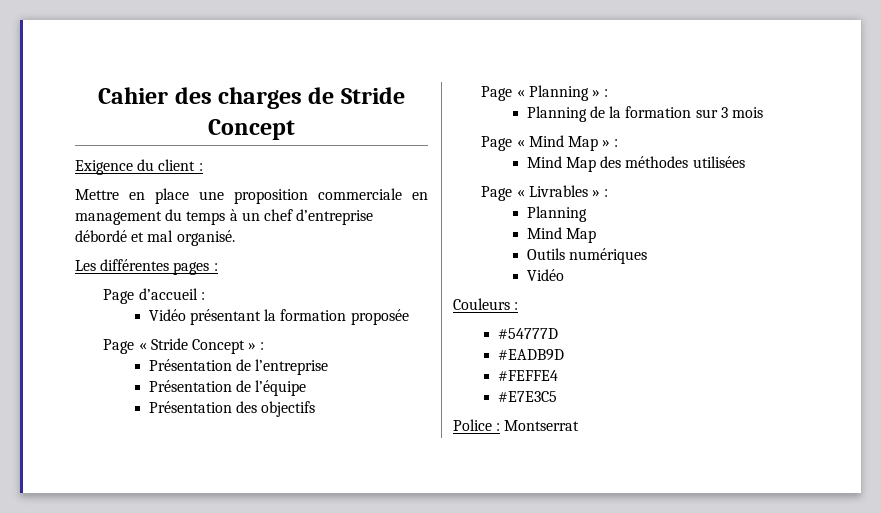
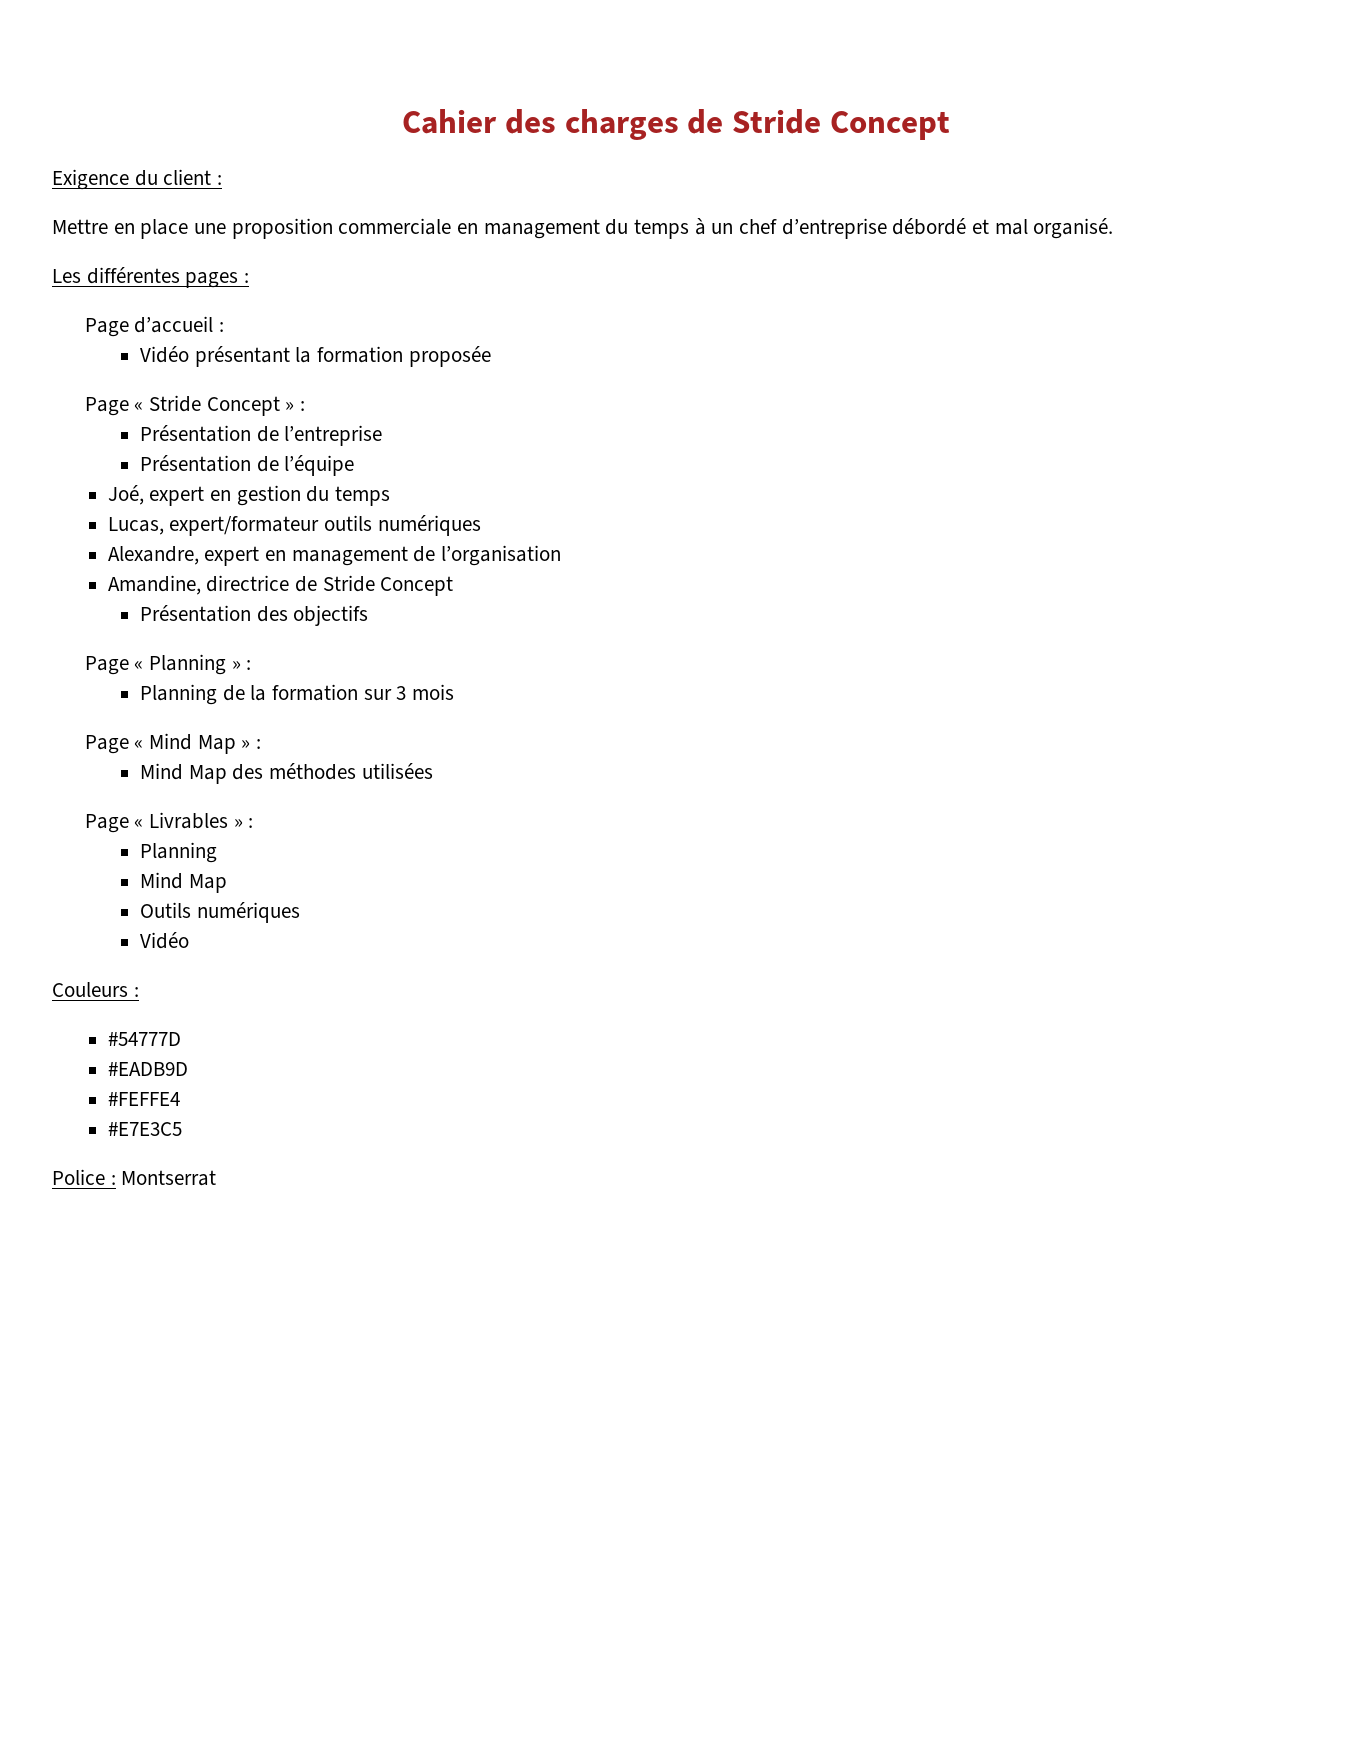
+ Joé, expert en gestion du temps
+ Lucas, expert/formateur outils numériques
+ Alexandre, expert en management de l’organisation
+ Amandine, directrice de Stride Concept

